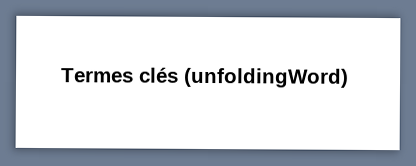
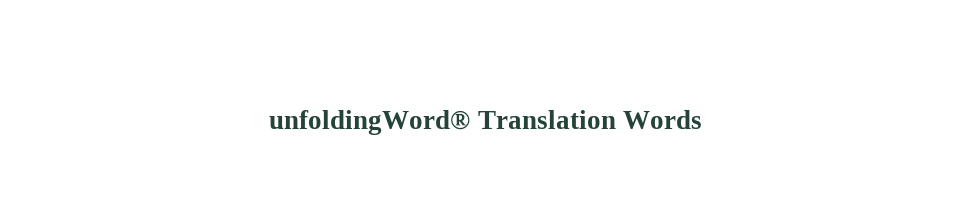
- Termes clés (unfoldingWord)
+ unfoldingWord® Translation Words

